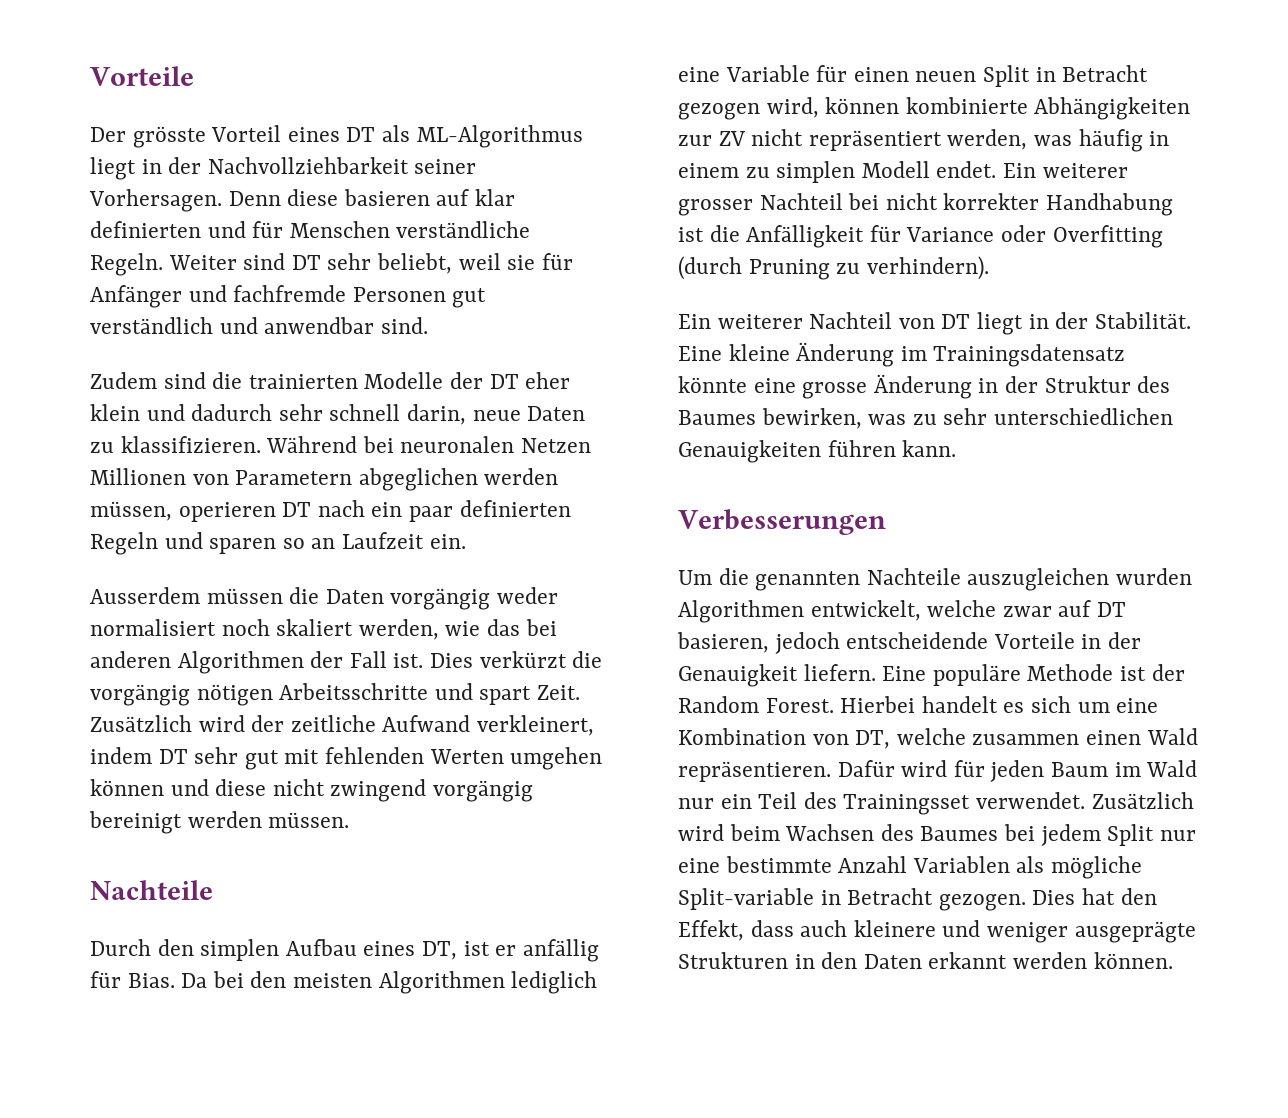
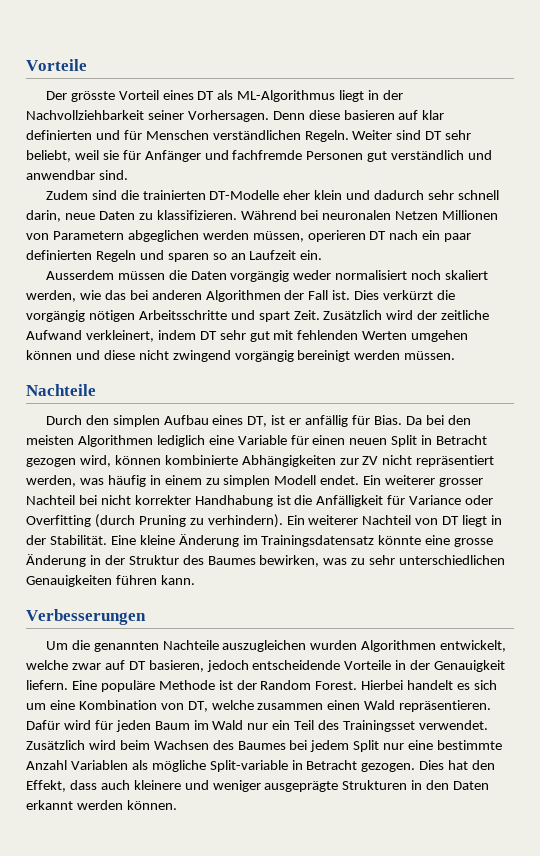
- Denn diese basieren auf klar definierten und für Menschen verständliche Regeln.
+ Denn diese basieren auf klar definierten und für Menschen verständlichen Regeln.
- Zudem sind die trainierten Modelle der DT eher klein und dadurch sehr schnell darin, neue Daten zu klassifizieren.
+ Zudem sind die trainierten DT-Modelle eher klein und dadurch sehr schnell darin, neue Daten zu klassifizieren.
- Ein weiterer grosser Nachteil bei nicht korrekter Handhabung ist die Anfälligkeit für Variance oder Overfitting (durch Pruning zu verhindern).
- Ein weiterer Nachteil von DT liegt in der Stabilität.
+ Ein weiterer grosser Nachteil bei nicht korrekter Handhabung ist die Anfälligkeit für Variance oder Overfitting (durch Pruning zu verhindern). Ein weiterer Nachteil von DT liegt in der Stabilität.

